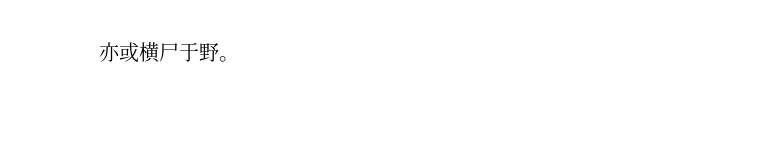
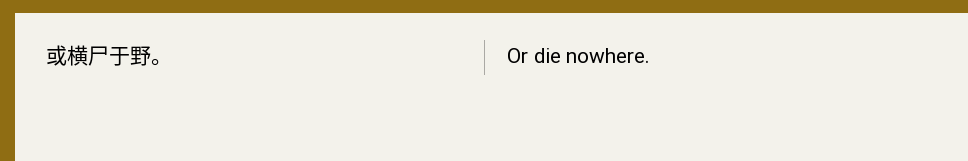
- 亦或横尸于野。
+ 或横尸于野。
+ Or die nowhere.

